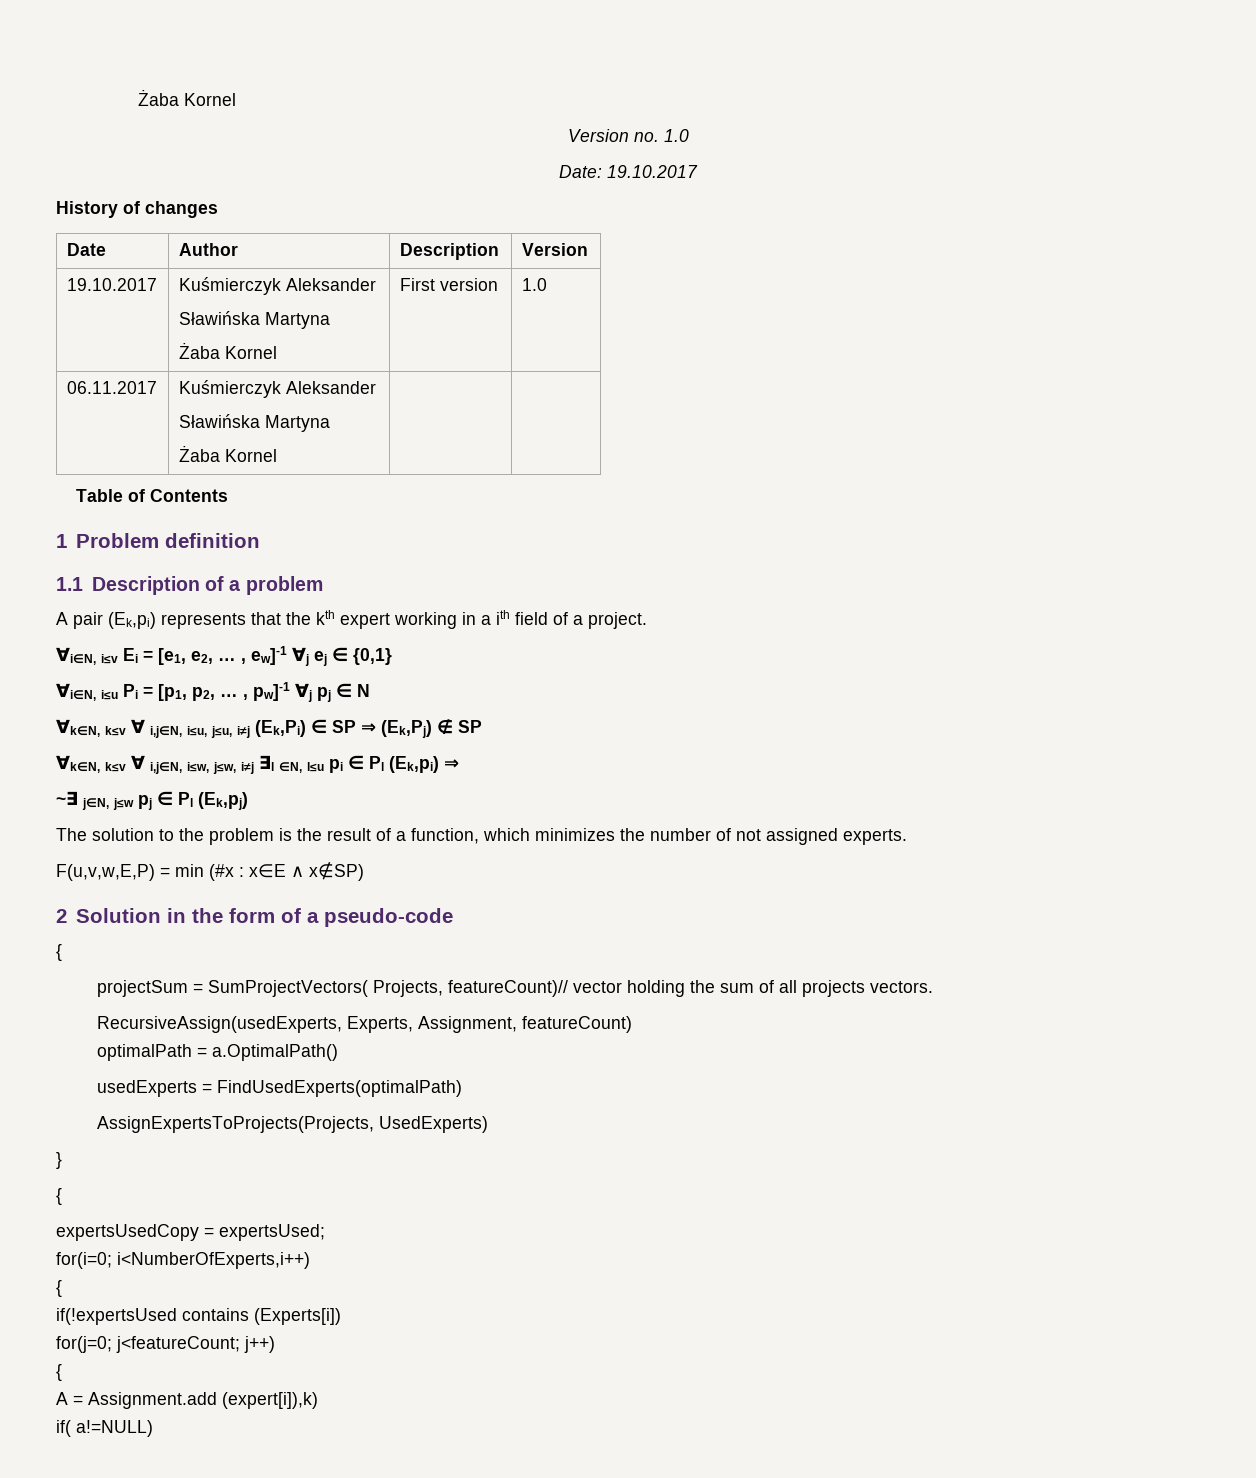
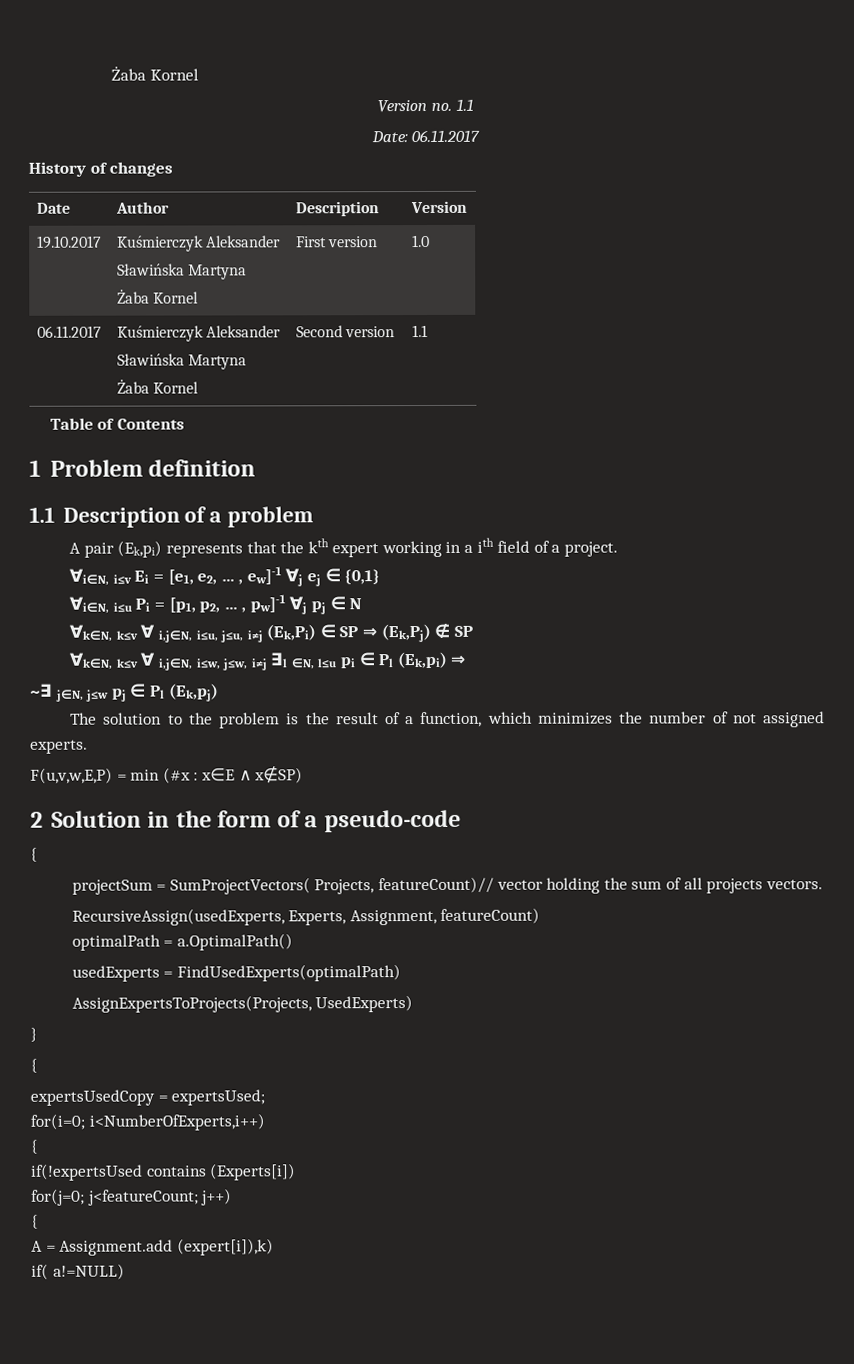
- Version no. 1.0
+ Version no. 1.1
- Date: 19.10.2017
+ Date: 06.11.2017
  06.11.2017 | Kuśmierczyk Aleksander
  Sławińska Martyna
- Żaba Kornel | |
+ Żaba Kornel | Second version | 1.1

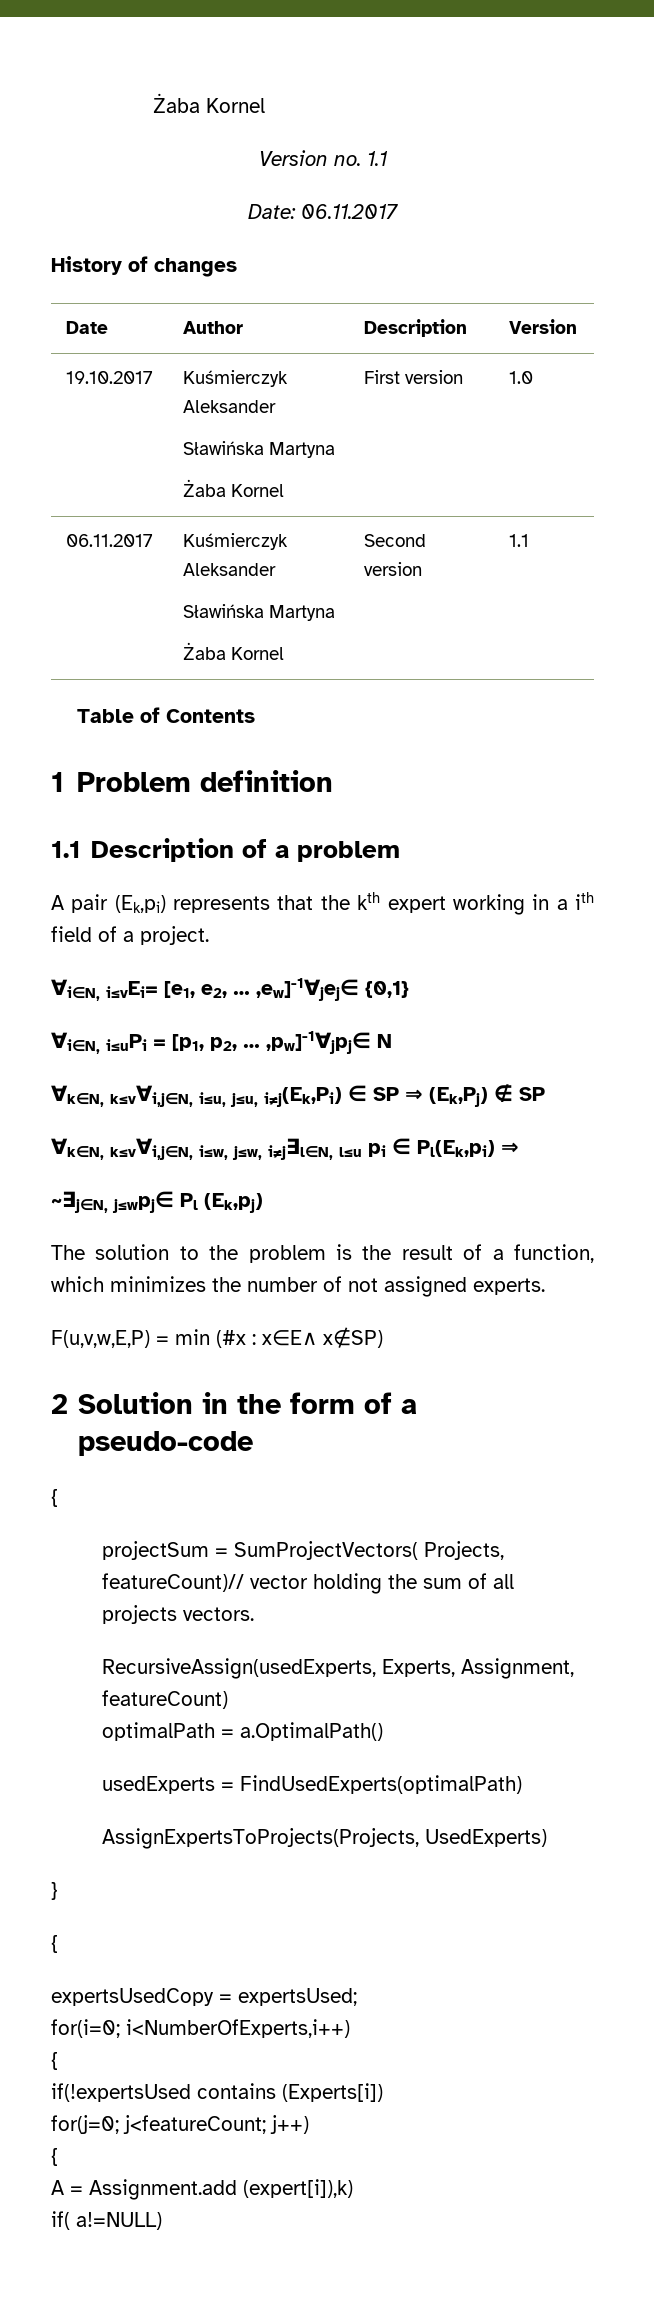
- ∀i∈N, i≤v Ei = [e1, e2, … , ew]-1 ∀j ej ∈ {0,1}
+ ∀i∈N, i≤vEi= [e1, e2, … ,ew]-1∀jej∈ {0,1}
- ∀i∈N, i≤u Pi = [p1, p2, … , pw]-1 ∀j pj ∈ N
- ∀k∈N, k≤v ∀ i,j∈N, i≤u, j≤u, i≠j (Ek,Pi) ∈ SP ⇒ (Ek,Pj) ∉ SP
+ ∀i∈N, i≤uPi = [p1, p2, … ,pw]-1∀jpj∈ N
+ ∀k∈N, k≤v∀i,j∈N, i≤u, j≤u, i≠j(Ek,Pi) ∈ SP ⇒ (Ek,Pj) ∉ SP
- ∀k∈N, k≤v ∀ i,j∈N, i≤w, j≤w, i≠j ∃l ∈N, l≤u pi ∈ Pl (Ek,pi) ⇒
+ ∀k∈N, k≤v∀i,j∈N, i≤w, j≤w, i≠j∃l∈N, l≤u pi ∈ Pl(Ek,pi) ⇒
- ~∃ j∈N, j≤w pj ∈ Pl (Ek,pj)
+ ~∃j∈N, j≤wpj∈ Pl (Ek,pj)
- F(u,v,w,E,P) = min (#x : x∈E ∧ x∉SP)
+ F(u,v,w,E,P) = min (#x : x∈E∧ x∉SP)

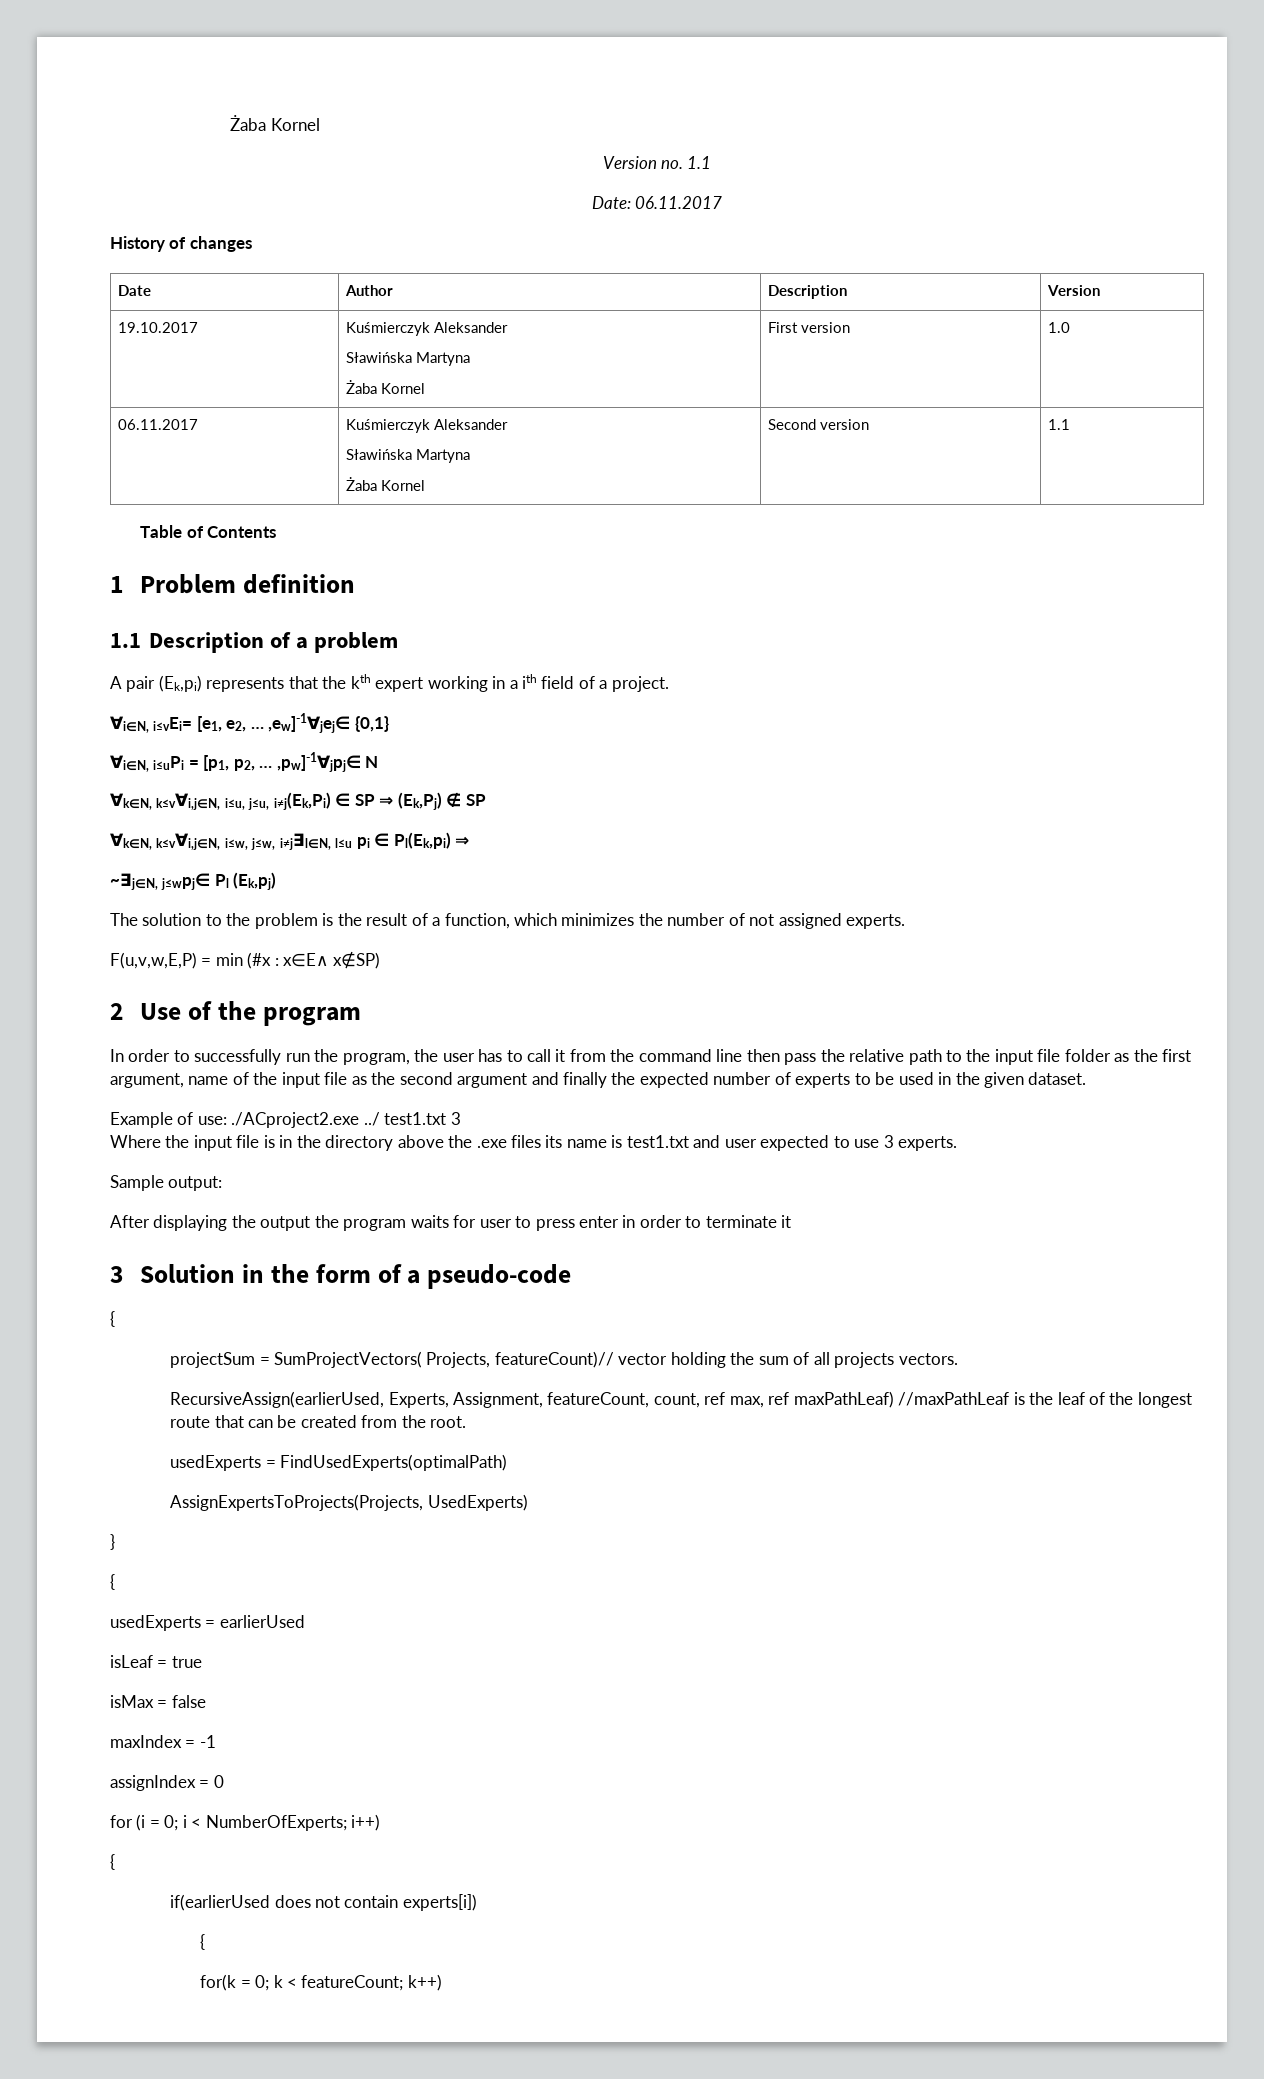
- 2 Solution in the form of a pseudo-code
+ 2 Use of the program
+ In order to successfully run the program, the user has to call it from the command line then pass the relative path to the input file folder as the first argument, name of the input file as the second argument and finally the expected number of experts to be used in the given dataset.
+ Example of use: ./ACproject2.exe ../ test1.txt 3
+ Where the input file is in the directory above the .exe files its name is test1.txt and user expected to use 3 experts.
+ Sample output:
+ After displaying the output the program waits for user to press enter in order to terminate it
+ 3 Solution in the form of a pseudo-code
- RecursiveAssign(usedExperts, Experts, Assignment, featureCount)
- optimalPath = a.OptimalPath()
+ RecursiveAssign(earlierUsed, Experts, Assignment, featureCount, count, ref max, ref maxPathLeaf) //maxPathLeaf is the leaf of the longest route that can be created from the root.
- expertsUsedCopy = expertsUsed;
- for(i=0; i<NumberOfExperts,i++)
+ usedExperts = earlierUsed
+ isLeaf = true
+ isMax = false
+ maxIndex = -1
+ assignIndex = 0
+ for (i = 0; i < NumberOfExperts; i++)
  {
- if(!expertsUsed contains (Experts[i])
- for(j=0; j<featureCount; j++)
+ if(earlierUsed does not contain experts[i])
  {
- A = Assignment.add (expert[i]),k)
- if( a!=NULL)
+ for(k = 0; k < featureCount; k++)

